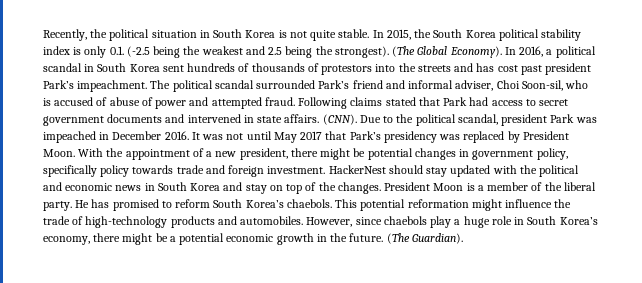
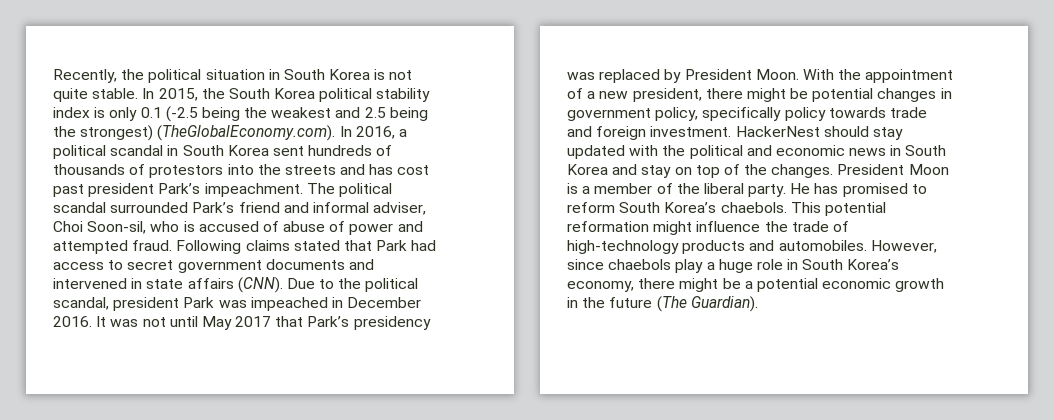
- In 2015, the South Korea political stability index is only 0.1. (-2.5 being the weakest and 2.5 being the strongest). (The Global Economy). In 2016, a political scandal in South Korea sent hundreds of thousands of protestors into the streets and has cost past president Park’s impeachment.
+ In 2015, the South Korea political stability index is only 0.1 (-2.5 being the weakest and 2.5 being the strongest) (TheGlobalEconomy.com). In 2016, a political scandal in South Korea sent hundreds of thousands of protestors into the streets and has cost past president Park’s impeachment.
- Following claims stated that Park had access to secret government documents and intervened in state affairs. (CNN).
+ Following claims stated that Park had access to secret government documents and intervened in state affairs (CNN).
- However, since chaebols play a huge role in South Korea’s economy, there might be a potential economic growth in the future. (The Guardian).
+ However, since chaebols play a huge role in South Korea’s economy, there might be a potential economic growth in the future (The Guardian).

